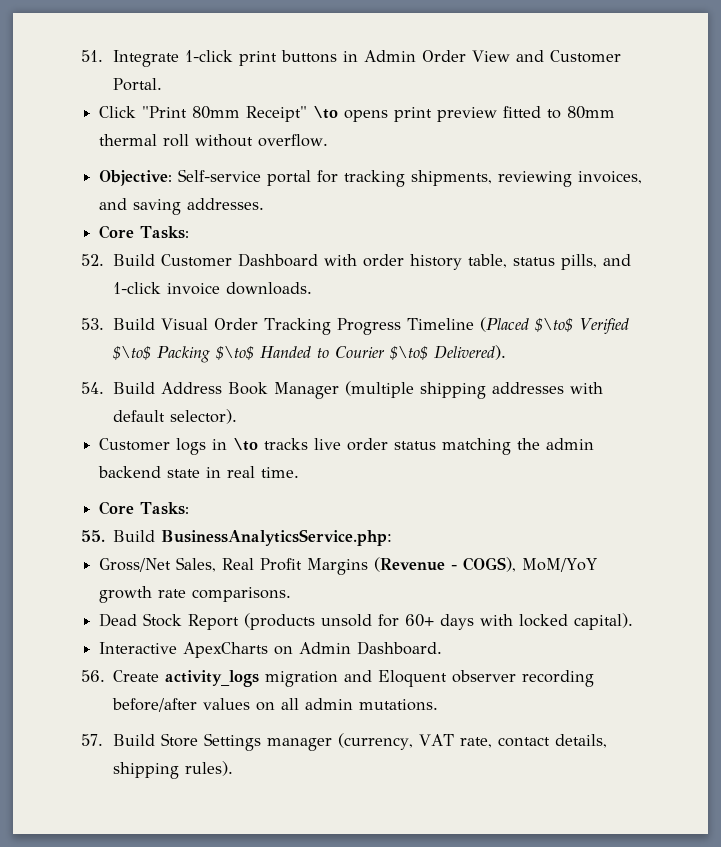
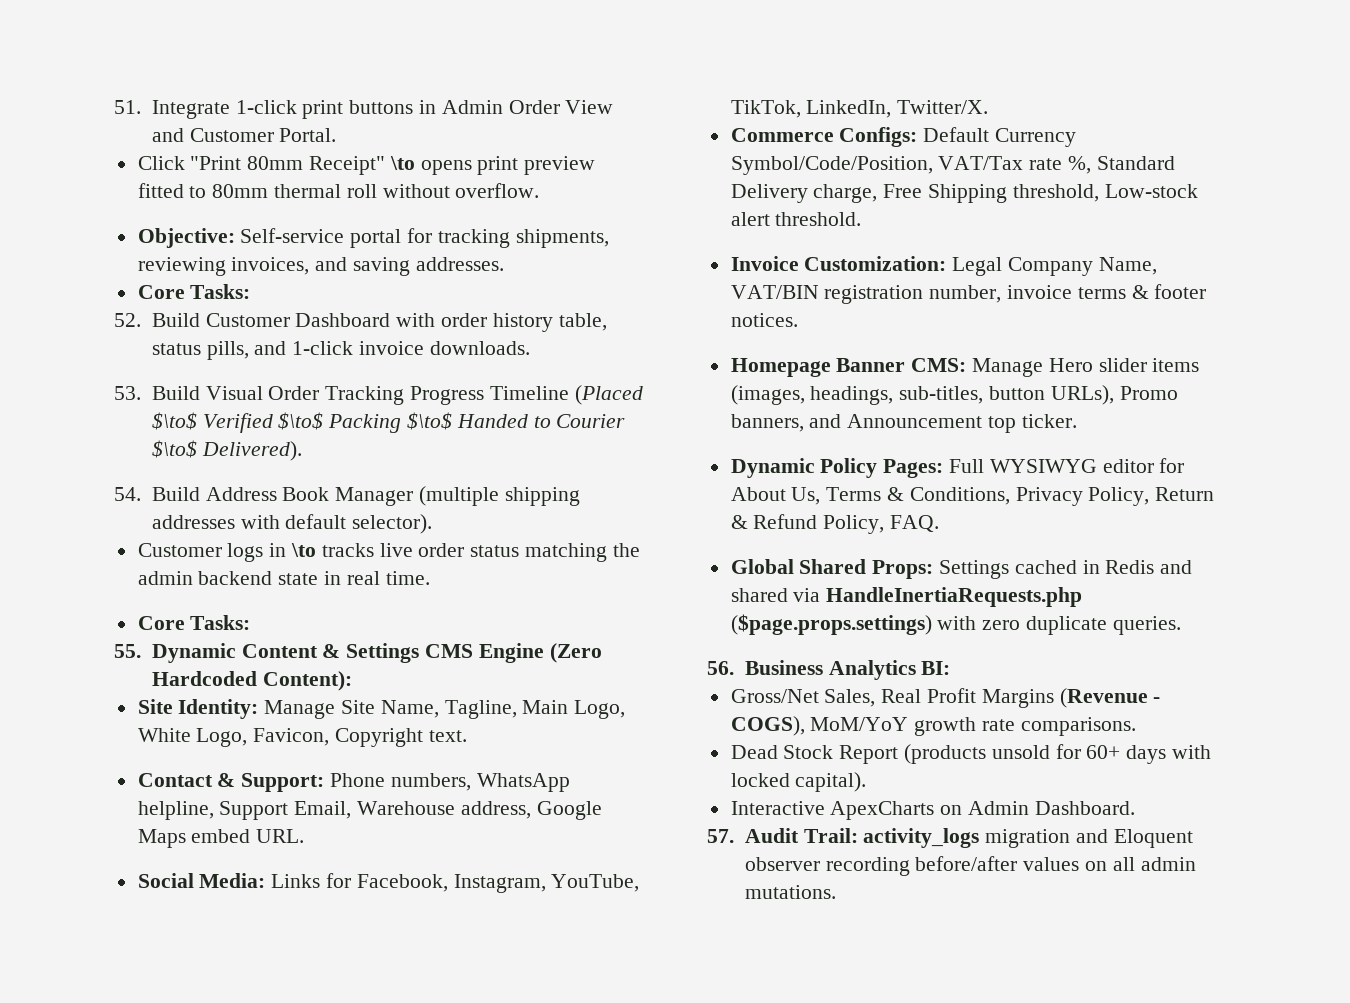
- 55. Build BusinessAnalyticsService.php:
+ 55. Dynamic Content & Settings CMS Engine (Zero Hardcoded Content):
+ Site Identity: Manage Site Name, Tagline, Main Logo, White Logo, Favicon, Copyright text.
+ Contact & Support: Phone numbers, WhatsApp helpline, Support Email, Warehouse address, Google Maps embed URL.
+ Social Media: Links for Facebook, Instagram, YouTube, TikTok, LinkedIn, Twitter/X.
+ Commerce Configs: Default Currency Symbol/Code/Position, VAT/Tax rate %, Standard Delivery charge, Free Shipping threshold, Low-stock alert threshold.
+ Invoice Customization: Legal Company Name, VAT/BIN registration number, invoice terms & footer notices.
+ Homepage Banner CMS: Manage Hero slider items (images, headings, sub-titles, button URLs), Promo banners, and Announcement top ticker.
+ Dynamic Policy Pages: Full WYSIWYG editor for About Us, Terms & Conditions, Privacy Policy, Return & Refund Policy, FAQ.
+ Global Shared Props: Settings cached in Redis and shared via HandleInertiaRequests.php ($page.props.settings) with zero duplicate queries.
+ 56. Business Analytics BI:
- 56. Create activity_logs migration and Eloquent observer recording before/after values on all admin mutations.
+ 57. Audit Trail: activity_logs migration and Eloquent observer recording before/after values on all admin mutations.
- 57. Build Store Settings manager (currency, VAT rate, contact details, shipping rules).

